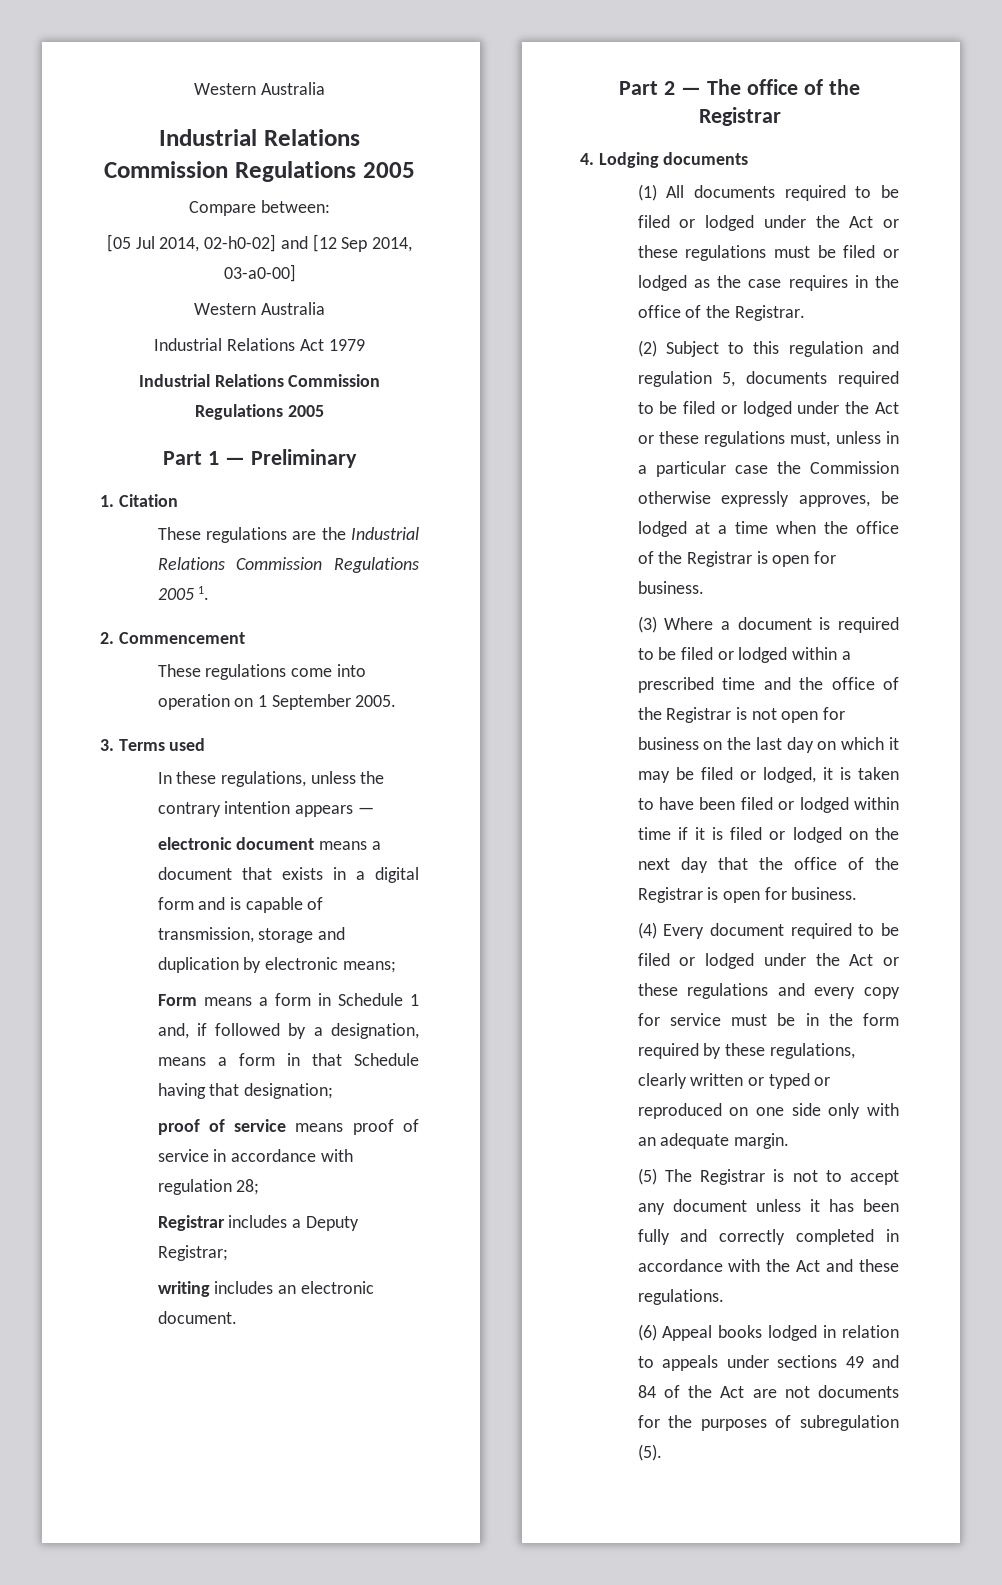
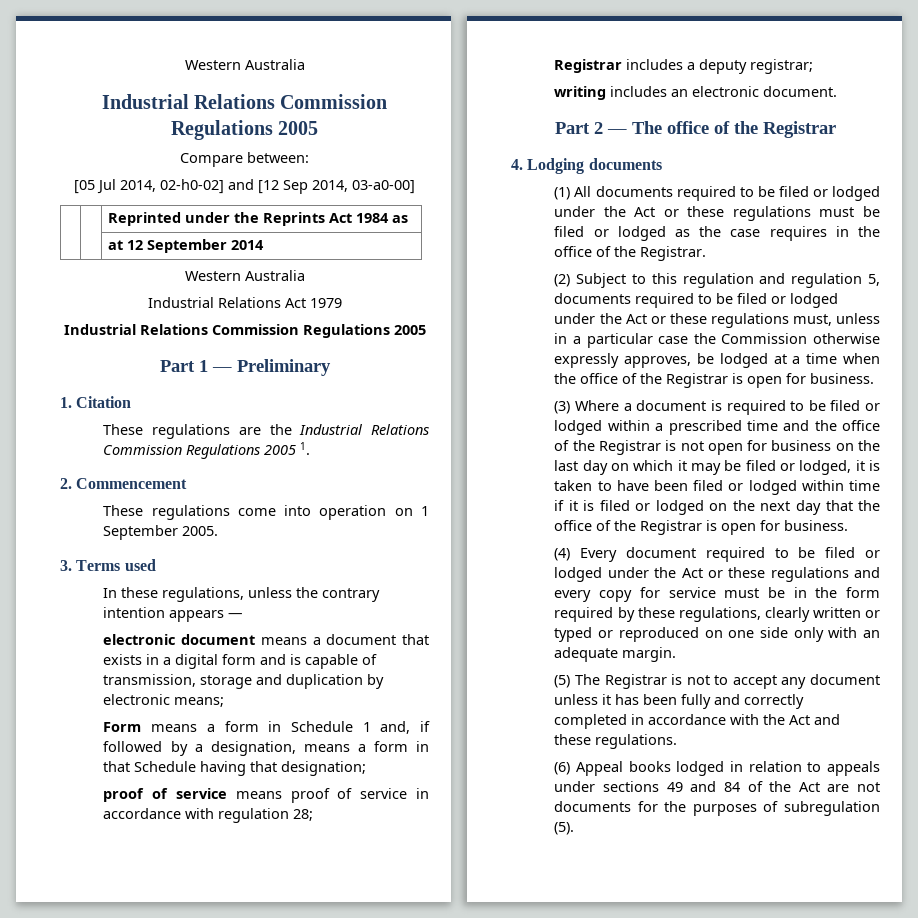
+ | | Reprinted under the Reprints Act 1984 as
+ | | at 12 September 2014
- Registrar includes a Deputy Registrar;
+ Registrar includes a deputy registrar;

